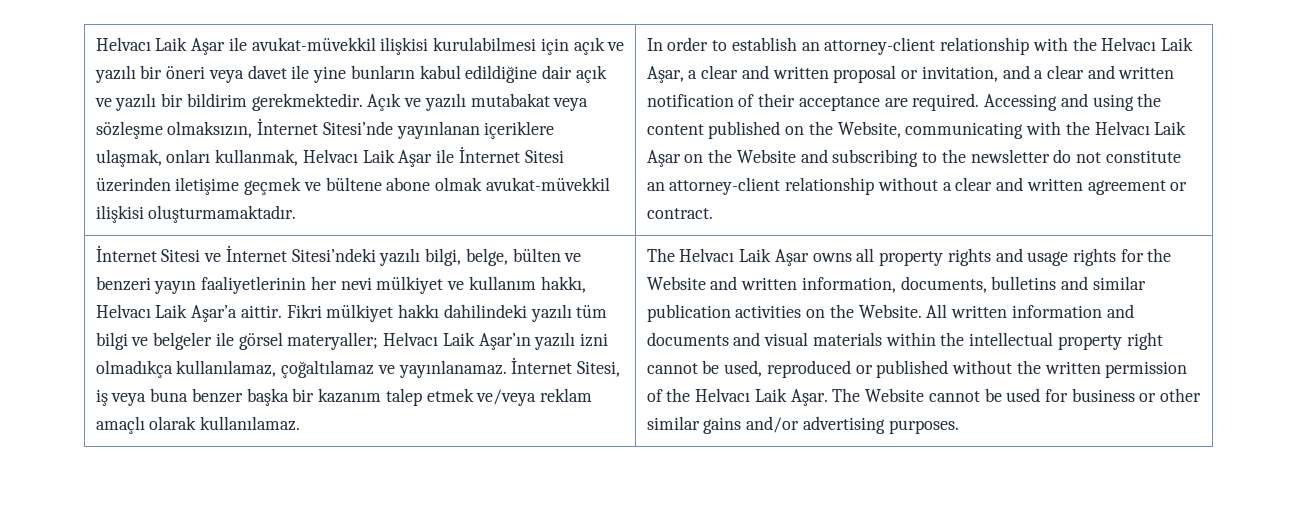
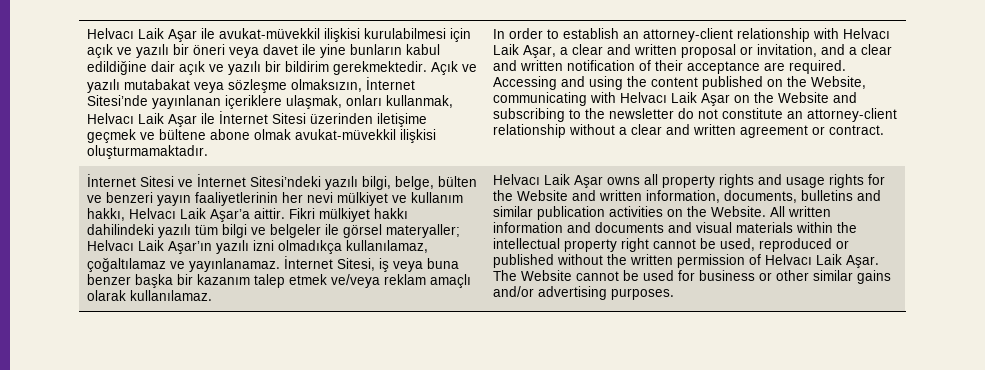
- In order to establish an attorney-client relationship with the Helvacı Laik Aşar, a clear and written proposal or invitation, and a clear and written notification of their acceptance are required.
+ In order to establish an attorney-client relationship with Helvacı Laik Aşar, a clear and written proposal or invitation, and a clear and written notification of their acceptance are required.
- Accessing and using the content published on the Website, communicating with the Helvacı Laik Aşar on the Website and subscribing to the newsletter do not constitute an attorney-client relationship without a clear and written agreement or contract.
+ Accessing and using the content published on the Website, communicating with Helvacı Laik Aşar on the Website and subscribing to the newsletter do not constitute an attorney-client relationship without a clear and written agreement or contract.
- The Helvacı Laik Aşar owns all property rights and usage rights for the Website and written information, documents, bulletins and similar publication activities on the Website.
+ Helvacı Laik Aşar owns all property rights and usage rights for the Website and written information, documents, bulletins and similar publication activities on the Website.
- All written information and documents and visual materials within the intellectual property right cannot be used, reproduced or published without the written permission of the Helvacı Laik Aşar.
+ All written information and documents and visual materials within the intellectual property right cannot be used, reproduced or published without the written permission of Helvacı Laik Aşar.

